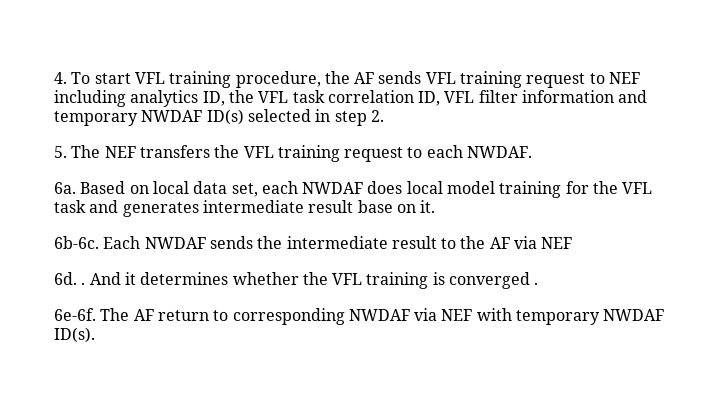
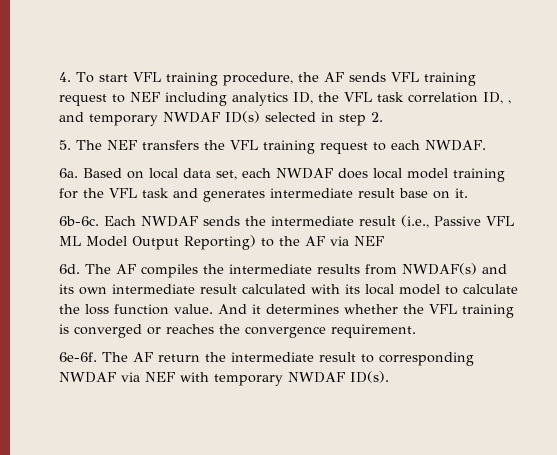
- 4. To start VFL training procedure, the AF sends VFL training request to NEF including analytics ID, the VFL task correlation ID, VFL filter information and temporary NWDAF ID(s) selected in step 2.
+ 4. To start VFL training procedure, the AF sends VFL training request to NEF including analytics ID, the VFL task correlation ID, , and temporary NWDAF ID(s) selected in step 2.
- Each NWDAF sends the intermediate result to the AF via NEF
+ Each NWDAF sends the intermediate result (i.e., Passive VFL ML Model Output Reporting) to the AF via NEF
- 6d. .
+ 6d. The AF compiles the intermediate results from NWDAF(s) and its own intermediate result calculated with its local model to calculate the loss function value.
- And it determines whether the VFL training is converged .
+ And it determines whether the VFL training is converged or reaches the convergence requirement.
- The AF return to corresponding NWDAF via NEF with temporary NWDAF ID(s).
+ The AF return the intermediate result to corresponding NWDAF via NEF with temporary NWDAF ID(s).

